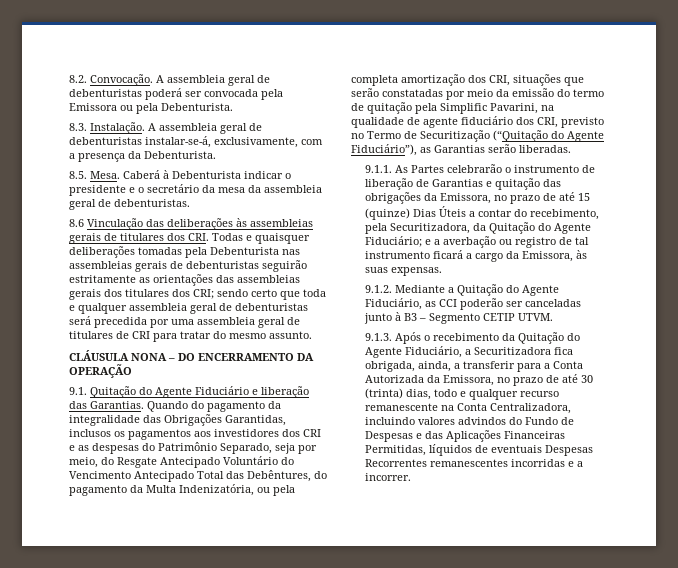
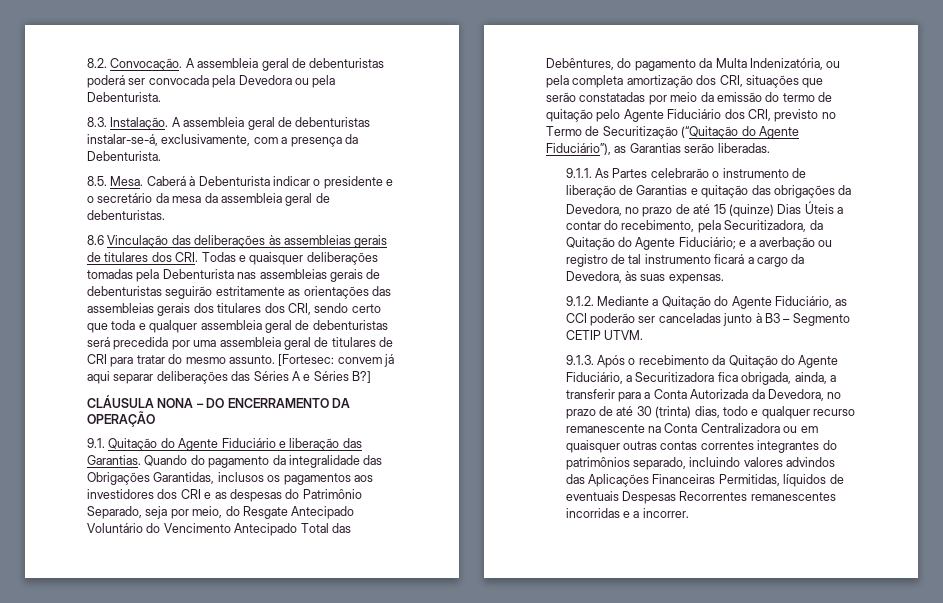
- A assembleia geral de debenturistas poderá ser convocada pela Emissora ou pela Debenturista.
+ A assembleia geral de debenturistas poderá ser convocada pela Devedora ou pela Debenturista.
- 8.6 Vinculação das deliberações às assembleias gerais de titulares dos CRI. Todas e quaisquer deliberações tomadas pela Debenturista nas assembleias gerais de debenturistas seguirão estritamente as orientações das assembleias gerais dos titulares dos CRI; sendo certo que toda e qualquer assembleia geral de debenturistas será precedida por uma assembleia geral de titulares de CRI para tratar do mesmo assunto.
+ 8.6 Vinculação das deliberações às assembleias gerais de titulares dos CRI. Todas e quaisquer deliberações tomadas pela Debenturista nas assembleias gerais de debenturistas seguirão estritamente as orientações das assembleias gerais dos titulares dos CRI, sendo certo que toda e qualquer assembleia geral de debenturistas será precedida por uma assembleia geral de titulares de CRI para tratar do mesmo assunto. [Fortesec: convem já aqui separar deliberações das Séries A e Séries B?]
- Quando do pagamento da integralidade das Obrigações Garantidas, inclusos os pagamentos aos investidores dos CRI e as despesas do Patrimônio Separado, seja por meio, do Resgate Antecipado Voluntário do Vencimento Antecipado Total das Debêntures, do pagamento da Multa Indenizatória, ou pela completa amortização dos CRI, situações que serão constatadas por meio da emissão do termo de quitação pela Simplific Pavarini, na qualidade de agente fiduciário dos CRI, previsto no Termo de Securitização (“Quitação do Agente Fiduciário”), as Garantias serão liberadas.
+ Quando do pagamento da integralidade das Obrigações Garantidas, inclusos os pagamentos aos investidores dos CRI e as despesas do Patrimônio Separado, seja por meio, do Resgate Antecipado Voluntário do Vencimento Antecipado Total das Debêntures, do pagamento da Multa Indenizatória, ou pela completa amortização dos CRI, situações que serão constatadas por meio da emissão do termo de quitação pelo Agente Fiduciário dos CRI, previsto no Termo de Securitização (“Quitação do Agente Fiduciário”), as Garantias serão liberadas.
- 9.1.1. As Partes celebrarão o instrumento de liberação de Garantias e quitação das obrigações da Emissora, no prazo de até 15 (quinze) Dias Úteis a contar do recebimento, pela Securitizadora, da Quitação do Agente Fiduciário; e a averbação ou registro de tal instrumento ficará a cargo da Emissora, às suas expensas.
+ 9.1.1. As Partes celebrarão o instrumento de liberação de Garantias e quitação das obrigações da Devedora, no prazo de até 15 (quinze) Dias Úteis a contar do recebimento, pela Securitizadora, da Quitação do Agente Fiduciário; e a averbação ou registro de tal instrumento ficará a cargo da Devedora, às suas expensas.
- 9.1.3. Após o recebimento da Quitação do Agente Fiduciário, a Securitizadora fica obrigada, ainda, a transferir para a Conta Autorizada da Emissora, no prazo de até 30 (trinta) dias, todo e qualquer recurso remanescente na Conta Centralizadora, incluindo valores advindos do Fundo de Despesas e das Aplicações Financeiras Permitidas, líquidos de eventuais Despesas Recorrentes remanescentes incorridas e a incorrer.
+ 9.1.3. Após o recebimento da Quitação do Agente Fiduciário, a Securitizadora fica obrigada, ainda, a transferir para a Conta Autorizada da Devedora, no prazo de até 30 (trinta) dias, todo e qualquer recurso remanescente na Conta Centralizadora ou em quaisquer outras contas correntes integrantes do patrimônios separado, incluindo valores advindos das Aplicações Financeiras Permitidas, líquidos de eventuais Despesas Recorrentes remanescentes incorridas e a incorrer.

